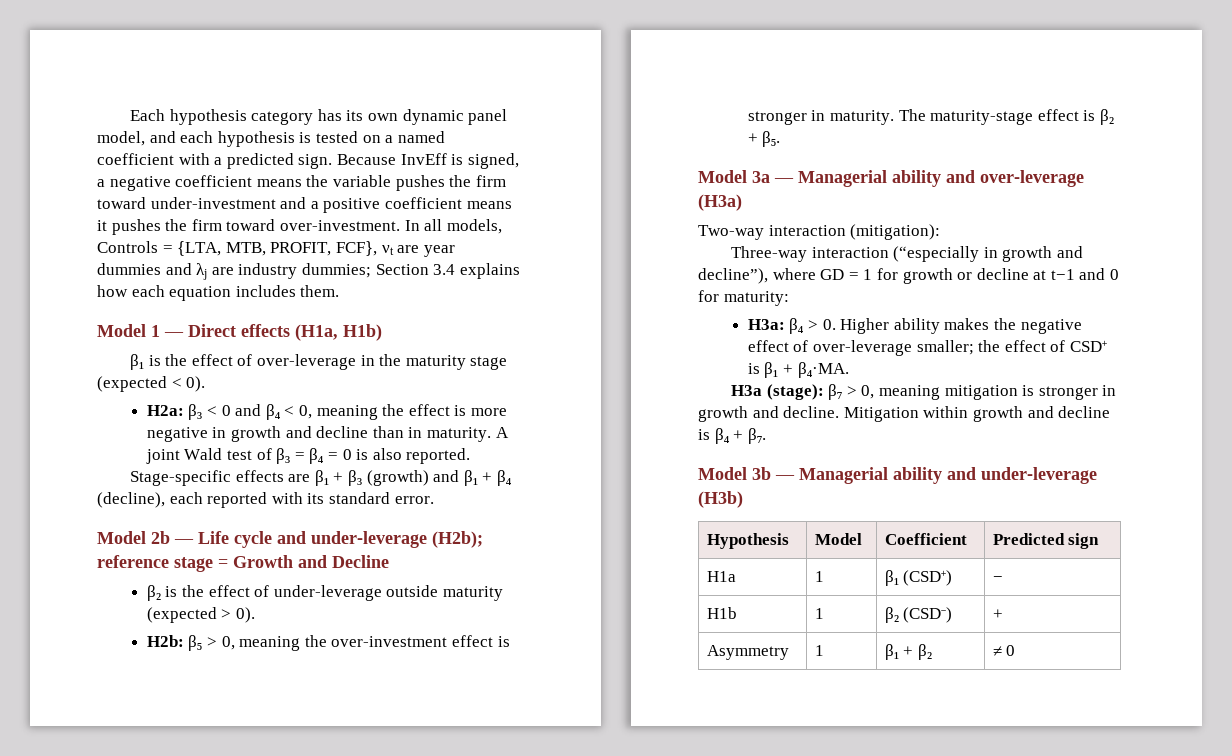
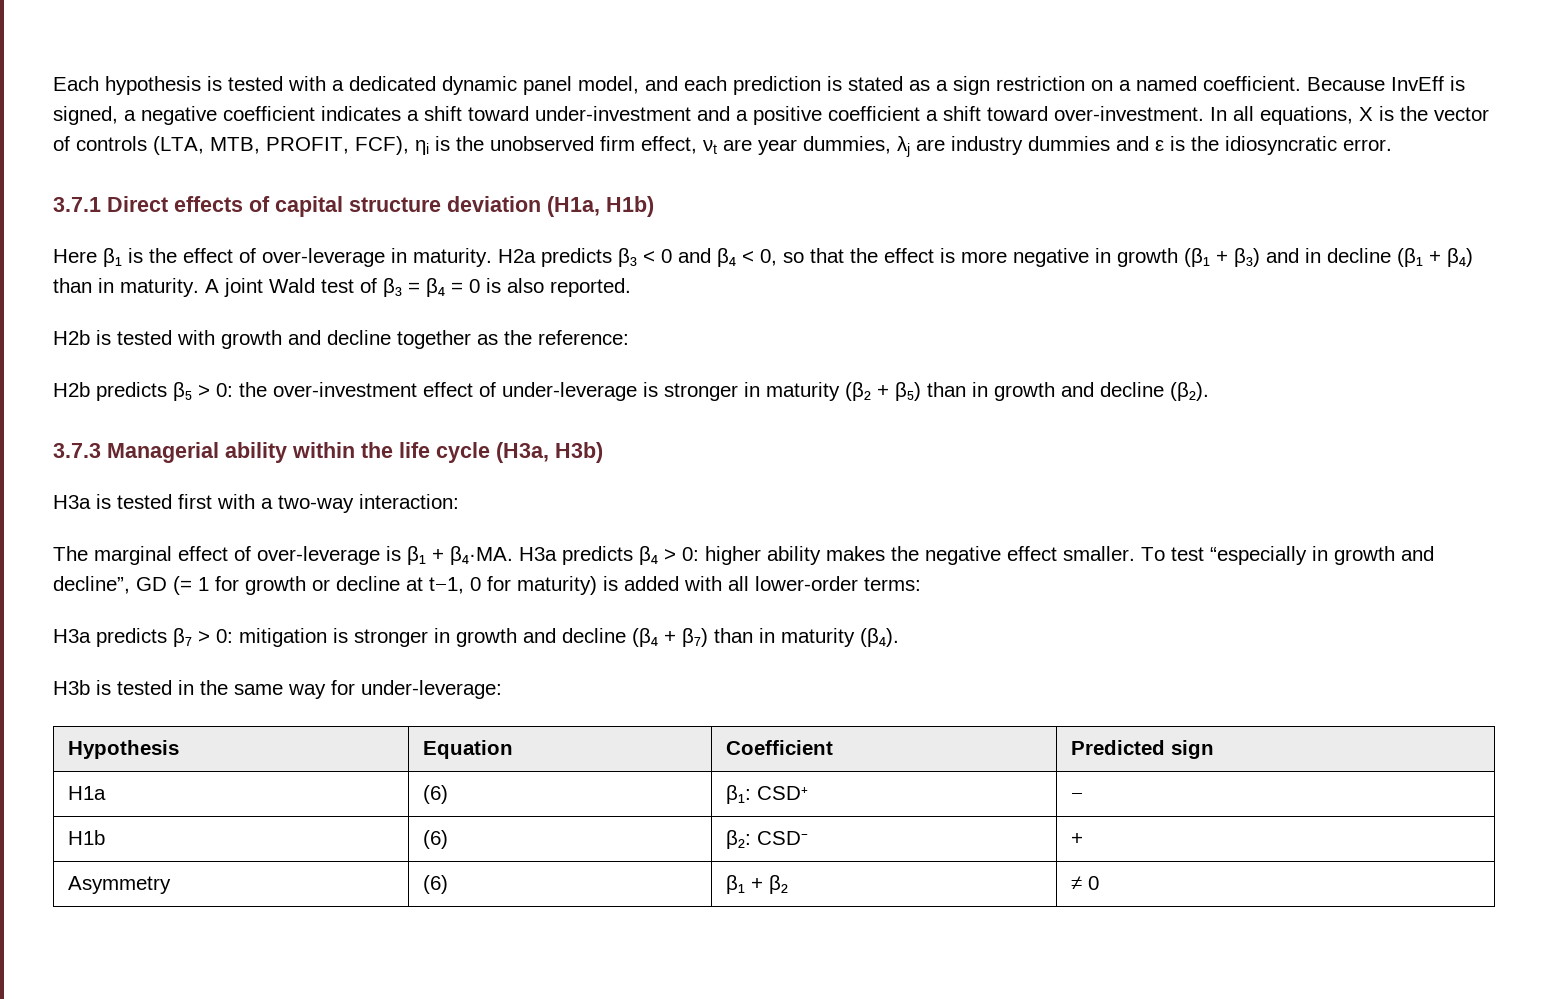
- Each hypothesis category has its own dynamic panel model, and each hypothesis is tested on a named coefficient with a predicted sign.
+ Each hypothesis is tested with a dedicated dynamic panel model, and each prediction is stated as a sign restriction on a named coefficient.
- Because InvEff is signed, a negative coefficient means the variable pushes the firm toward under-investment and a positive coefficient means it pushes the firm toward over-investment. In all models, Controls = {LTA, MTB, PROFIT, FCF}, νt are year dummies and λj are industry dummies; Section 3.4 explains how each equation includes them.
- Model 1 — Direct effects (H1a, H1b)
+ Because InvEff is signed, a negative coefficient indicates a shift toward under-investment and a positive coefficient a shift toward over-investment. In all equations, X is the vector of controls (LTA, MTB, PROFIT, FCF), ηi is the unobserved firm effect, νt are year dummies, λj are industry dummies and ε is the idiosyncratic error.
+ 3.7.1 Direct effects of capital structure deviation (H1a, H1b)
- β₁ is the effect of over-leverage in the maturity stage (expected < 0).
- H2a: β₃ < 0 and β₄ < 0, meaning the effect is more negative in growth and decline than in maturity.
+ Here β₁ is the effect of over-leverage in maturity. H2a predicts β₃ < 0 and β₄ < 0, so that the effect is more negative in growth (β₁ + β₃) and in decline (β₁ + β₄) than in maturity.
- Stage-specific effects are β₁ + β₃ (growth) and β₁ + β₄ (decline), each reported with its standard error.
- Model 2b — Life cycle and under-leverage (H2b); reference stage = Growth and Decline
- β₂ is the effect of under-leverage outside maturity (expected > 0).
- H2b: β₅ > 0, meaning the over-investment effect is stronger in maturity. The maturity-stage effect is β₂ + β₅.
- Model 3a — Managerial ability and over-leverage (H3a)
- Two-way interaction (mitigation):
- Three-way interaction (“especially in growth and decline”), where GD = 1 for growth or decline at t−1 and 0 for maturity:
- H3a: β₄ > 0. Higher ability makes the negative effect of over-leverage smaller; the effect of CSD⁺ is β₁ + β₄·MA.
- H3a (stage): β₇ > 0, meaning mitigation is stronger in growth and decline. Mitigation within growth and decline is β₄ + β₇.
- Model 3b — Managerial ability and under-leverage (H3b)
+ H2b is tested with growth and decline together as the reference:
+ H2b predicts β₅ > 0: the over-investment effect of under-leverage is stronger in maturity (β₂ + β₅) than in growth and decline (β₂).
+ 3.7.3 Managerial ability within the life cycle (H3a, H3b)
+ H3a is tested first with a two-way interaction:
+ The marginal effect of over-leverage is β₁ + β₄·MA. H3a predicts β₄ > 0: higher ability makes the negative effect smaller. To test “especially in growth and decline”, GD (= 1 for growth or decline at t−1, 0 for maturity) is added with all lower-order terms:
+ H3a predicts β₇ > 0: mitigation is stronger in growth and decline (β₄ + β₇) than in maturity (β₄).
+ H3b is tested in the same way for under-leverage:
- Hypothesis | Model | Coefficient | Predicted sign
+ Hypothesis | Equation | Coefficient | Predicted sign
- H1a | 1 | β₁ (CSD⁺) | −
+ H1a | (6) | β₁: CSD⁺ | −
- H1b | 1 | β₂ (CSD⁻) | +
+ H1b | (6) | β₂: CSD⁻ | +
- Asymmetry | 1 | β₁ + β₂ | ≠ 0
+ Asymmetry | (6) | β₁ + β₂ | ≠ 0

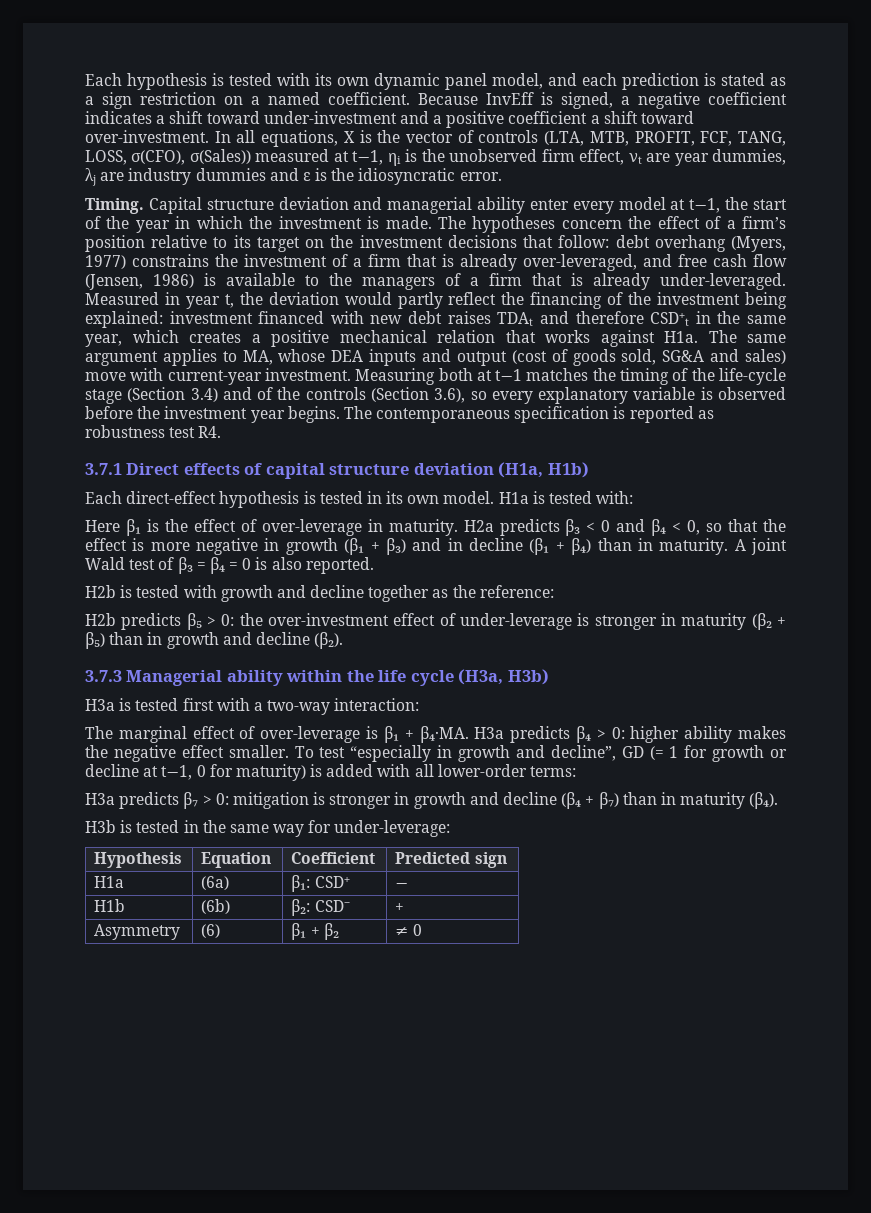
- Each hypothesis is tested with a dedicated dynamic panel model, and each prediction is stated as a sign restriction on a named coefficient.
+ Each hypothesis is tested with its own dynamic panel model, and each prediction is stated as a sign restriction on a named coefficient.
- In all equations, X is the vector of controls (LTA, MTB, PROFIT, FCF), ηi is the unobserved firm effect, νt are year dummies, λj are industry dummies and ε is the idiosyncratic error.
+ In all equations, X is the vector of controls (LTA, MTB, PROFIT, FCF, TANG, LOSS, σ(CFO), σ(Sales)) measured at t−1, ηi is the unobserved firm effect, νt are year dummies, λj are industry dummies and ε is the idiosyncratic error.
+ Timing. Capital structure deviation and managerial ability enter every model at t−1, the start of the year in which the investment is made. The hypotheses concern the effect of a firm’s position relative to its target on the investment decisions that follow: debt overhang (Myers, 1977) constrains the investment of a firm that is already over-leveraged, and free cash flow (Jensen, 1986) is available to the managers of a firm that is already under-leveraged. Measured in year t, the deviation would partly reflect the financing of the investment being explained: investment financed with new debt raises TDAt and therefore CSD⁺t in the same year, which creates a positive mechanical relation that works against H1a. The same argument applies to MA, whose DEA inputs and output (cost of goods sold, SG&A and sales) move with current-year investment. Measuring both at t−1 matches the timing of the life-cycle stage (Section 3.4) and of the controls (Section 3.6), so every explanatory variable is observed before the investment year begins. The contemporaneous specification is reported as robustness test R4.
+ Each direct-effect hypothesis is tested in its own model. H1a is tested with:
- H1a | (6) | β₁: CSD⁺ | −
+ H1a | (6a) | β₁: CSD⁺ | −
- H1b | (6) | β₂: CSD⁻ | +
+ H1b | (6b) | β₂: CSD⁻ | +

